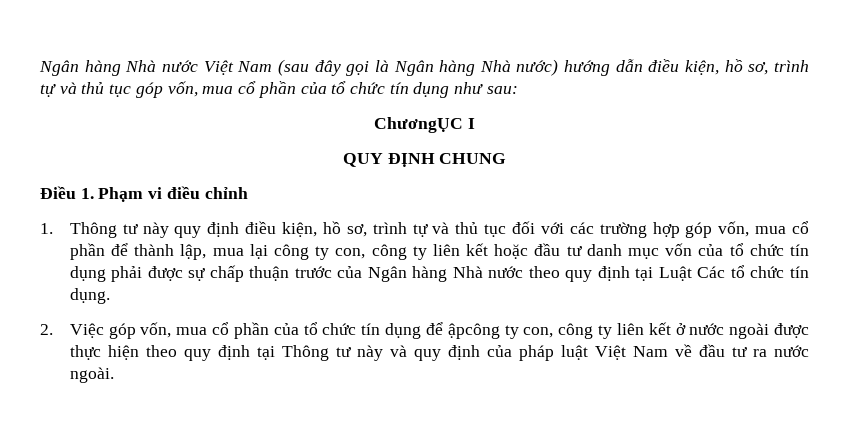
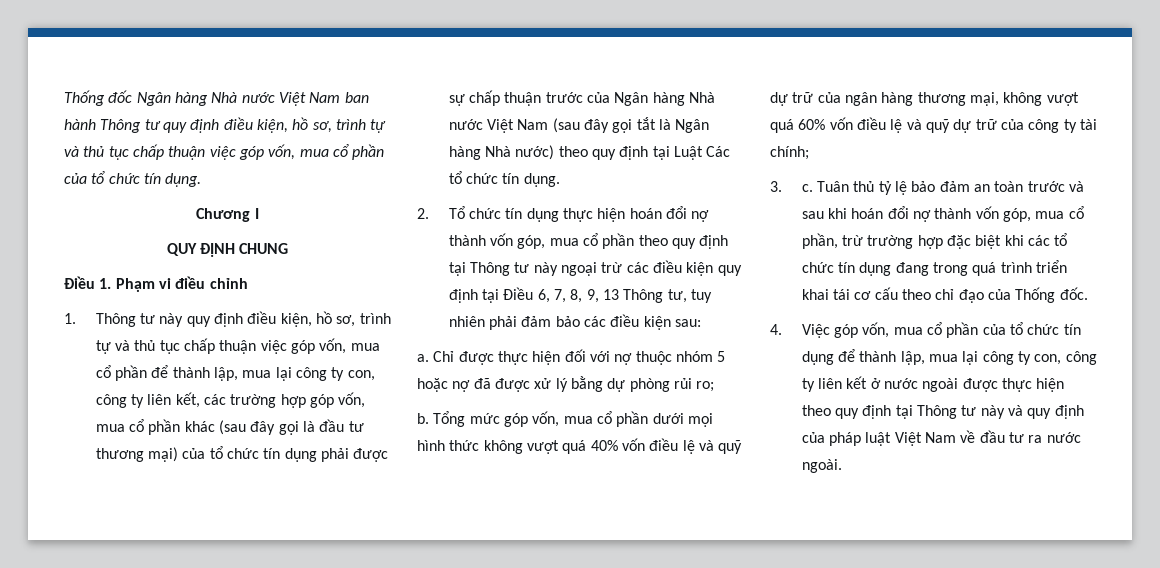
- Ngân hàng Nhà nước Việt Nam (sau đây gọi là Ngân hàng Nhà nước) hướng dẫn điều kiện, hồ sơ, trình tự và thủ tục góp vốn, mua cổ phần của tổ chức tín dụng như sau:
- ChươngỤC I
+ Thống đốc Ngân hàng Nhà nước Việt Nam ban hành Thông tư quy định điều kiện, hồ sơ, trình tự và thủ tục chấp thuận việc góp vốn, mua cổ phần của tổ chức tín dụng.
+ Chương I
- 1. Thông tư này quy định điều kiện, hồ sơ, trình tự và thủ tục đối với các trường hợp góp vốn, mua cổ phần để thành lập, mua lại công ty con, công ty liên kết hoặc đầu tư danh mục vốn của tổ chức tín dụng phải được sự chấp thuận trước của Ngân hàng Nhà nước theo quy định tại Luật Các tổ chức tín dụng.
+ 1. Thông tư này quy định điều kiện, hồ sơ, trình tự và thủ tục chấp thuận việc góp vốn, mua cổ phần để thành lập, mua lại công ty con, công ty liên kết, các trường hợp góp vốn, mua cổ phần khác (sau đây gọi là đầu tư thương mại) của tổ chức tín dụng phải được sự chấp thuận trước của Ngân hàng Nhà nước Việt Nam (sau đây gọi tắt là Ngân hàng Nhà nước) theo quy định tại Luật Các tổ chức tín dụng.
- 2. Việc góp vốn, mua cổ phần của tổ chức tín dụng để ậpcông ty con, công ty liên kết ở nước ngoài được thực hiện theo quy định tại Thông tư này và quy định của pháp luật Việt Nam về đầu tư ra nước ngoài.
+ 2. Tổ chức tín dụng thực hiện hoán đổi nợ thành vốn góp, mua cổ phần theo quy định tại Thông tư này ngoại trừ các điều kiện quy định tại Điều 6, 7, 8, 9, 13 Thông tư, tuy nhiên phải đảm bảo các điều kiện sau:
+ a. Chỉ được thực hiện đối với nợ thuộc nhóm 5 hoặc nợ đã được xử lý bằng dự phòng rủi ro;
+ b. Tổng mức góp vốn, mua cổ phần dưới mọi hình thức không vượt quá 40% vốn điều lệ và quỹ dự trữ của ngân hàng thương mại, không vượt quá 60% vốn điều lệ và quỹ dự trữ của công ty tài chính;
+ 3. c. Tuân thủ tỷ lệ bảo đảm an toàn trước và sau khi hoán đổi nợ thành vốn góp, mua cổ phần, trừ trường hợp đặc biệt khi các tổ chức tín dụng đang trong quá trình triển khai tái cơ cấu theo chỉ đạo của Thống đốc.
+ 4. Việc góp vốn, mua cổ phần của tổ chức tín dụng để thành lập, mua lại công ty con, công ty liên kết ở nước ngoài được thực hiện theo quy định tại Thông tư này và quy định của pháp luật Việt Nam về đầu tư ra nước ngoài.

